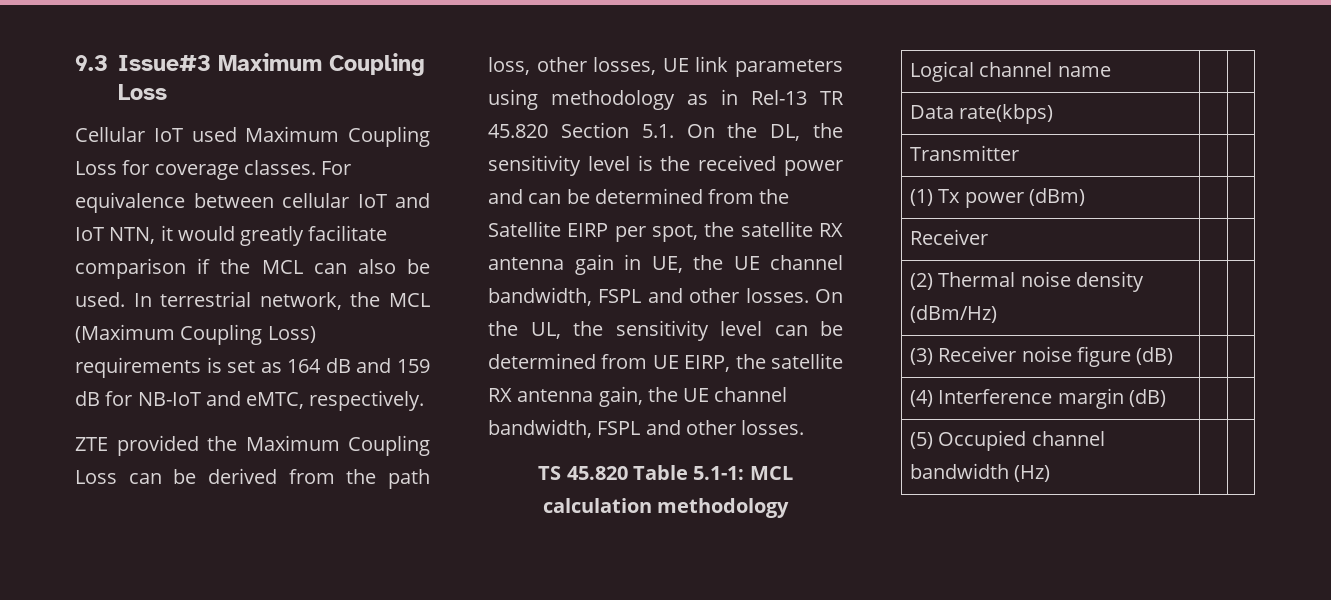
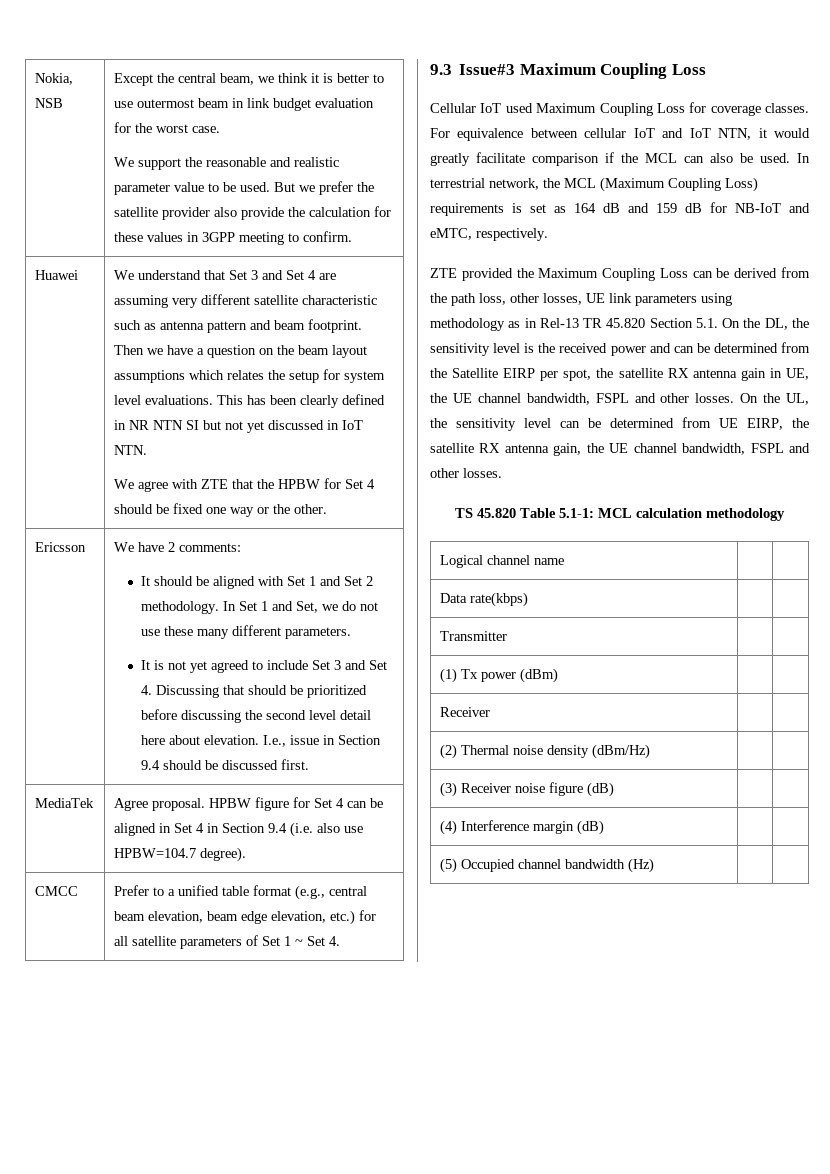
+ Nokia, NSB | Except the central beam, we think it is better to use outermost beam in link budget evaluation for the worst case.
+ We support the reasonable and realistic parameter value to be used. But we prefer the satellite provider also provide the calculation for these values in 3GPP meeting to confirm.
+ Huawei | We understand that Set 3 and Set 4 are assuming very different satellite characteristic such as antenna pattern and beam footprint. Then we have a question on the beam layout assumptions which relates the setup for system level evaluations. This has been clearly defined in NR NTN SI but not yet discussed in IoT NTN.
+ We agree with ZTE that the HPBW for Set 4 should be fixed one way or the other.
+ Ericsson | We have 2 comments:
+ It should be aligned with Set 1 and Set 2 methodology. In Set 1 and Set, we do not use these many different parameters.
+ It is not yet agreed to include Set 3 and Set 4. Discussing that should be prioritized before discussing the second level detail here about elevation. I.e., issue in Section 9.4 should be discussed first.
+ MediaTek | Agree proposal. HPBW figure for Set 4 can be aligned in Set 4 in Section 9.4 (i.e. also use HPBW=104.7 degree).
+ CMCC | Prefer to a unified table format (e.g., central beam elevation, beam edge elevation, etc.) for all satellite parameters of Set 1 ~ Set 4.

